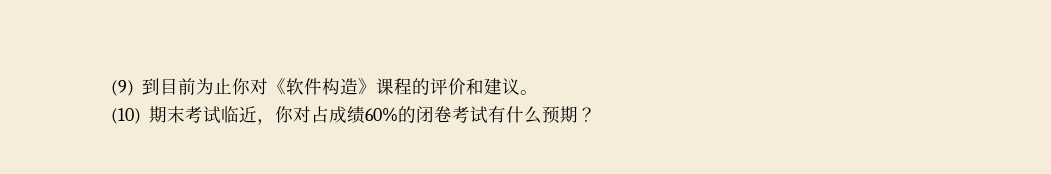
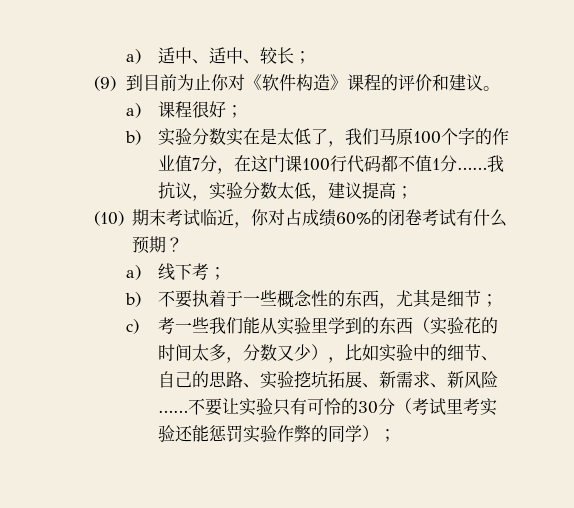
+ a)适中、适中、较长；
+ a)课程很好；
+ b)实验分数实在是太低了，我们马原100个字的作业值7分，在这门课100行代码都不值1分……我抗议，实验分数太低，建议提高；
+ a)线下考；
+ b)不要执着于一些概念性的东西，尤其是细节；
+ c)考一些我们能从实验里学到的东西（实验花的时间太多，分数又少），比如实验中的细节、自己的思路、实验挖坑拓展、新需求、新风险……不要让实验只有可怜的30分（考试里考实验还能惩罚实验作弊的同学）；

